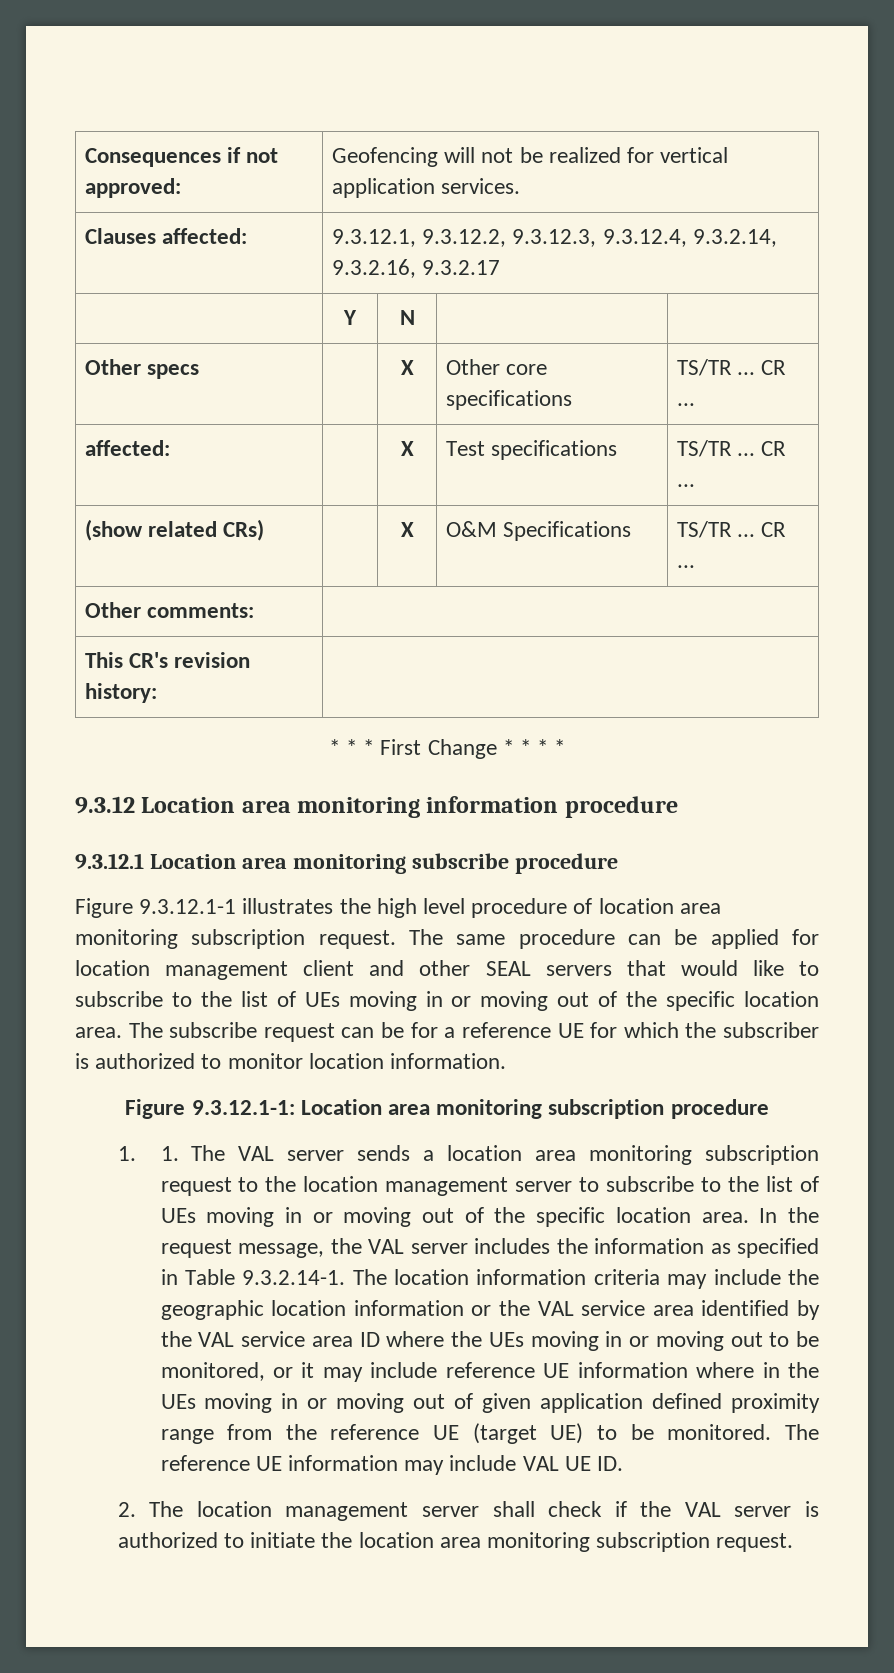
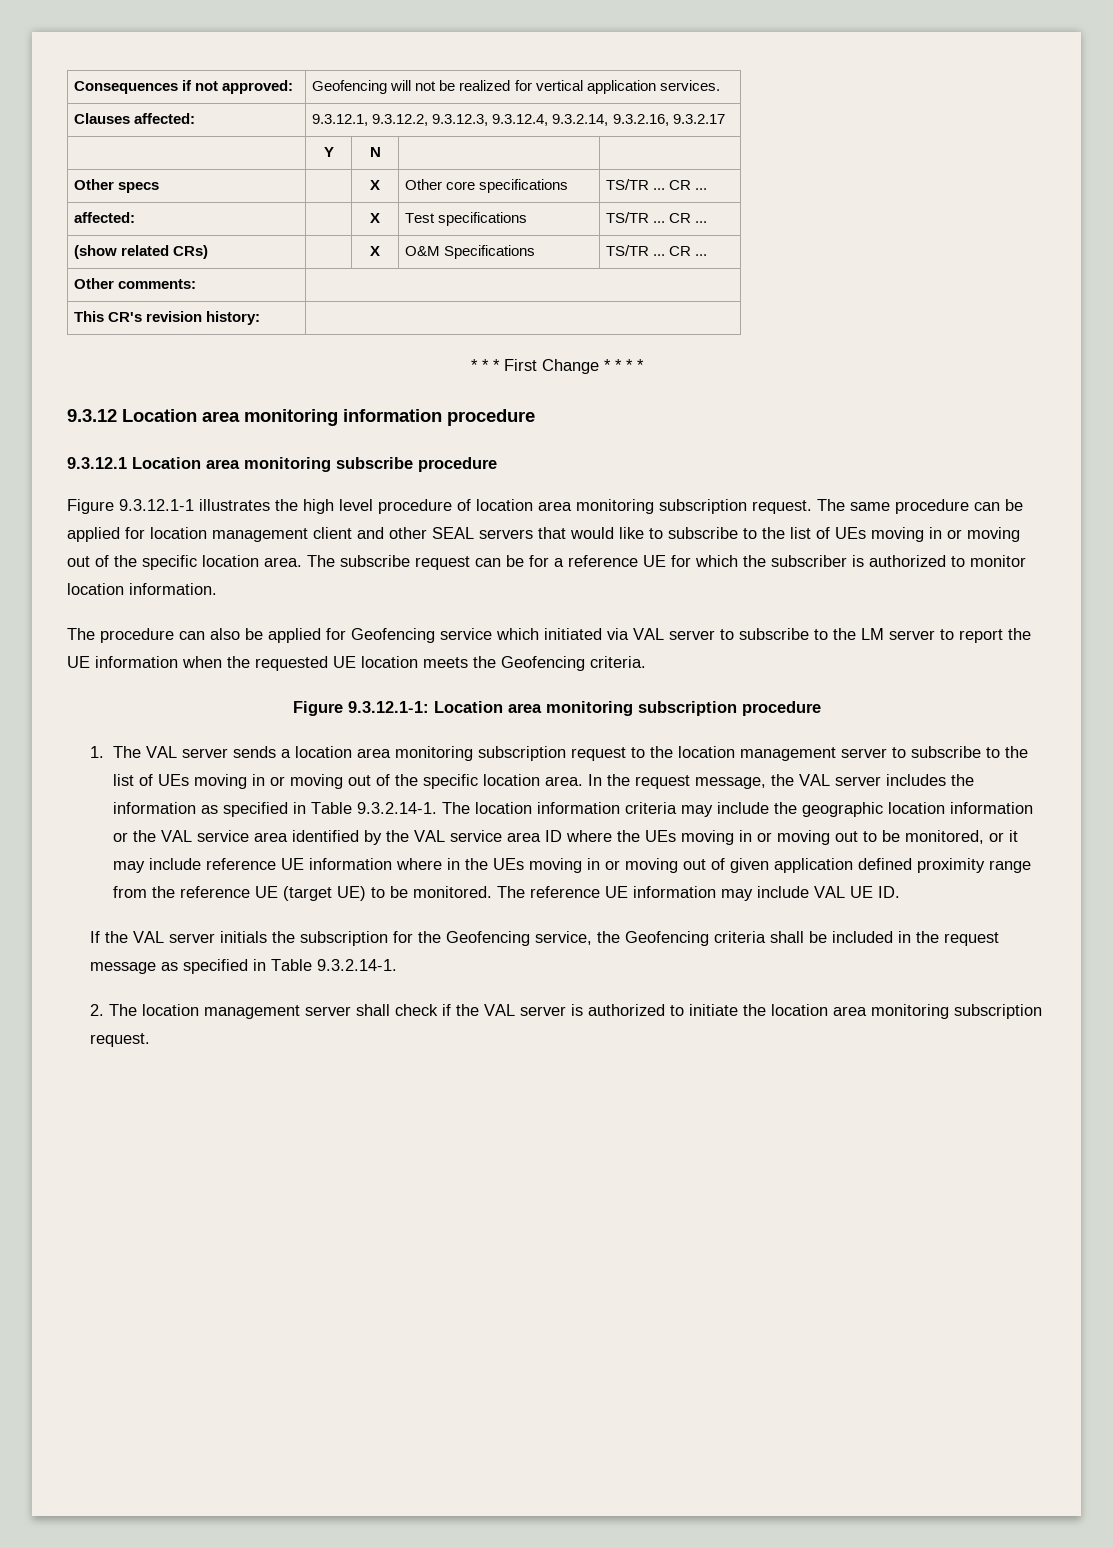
+ The procedure can also be applied for Geofencing service which initiated via VAL server to subscribe to the LM server to report the UE information when the requested UE location meets the Geofencing criteria.
- 1. 1. The VAL server sends a location area monitoring subscription request to the location management server to subscribe to the list of UEs moving in or moving out of the specific location area.
+ 1. The VAL server sends a location area monitoring subscription request to the location management server to subscribe to the list of UEs moving in or moving out of the specific location area.
+ If the VAL server initials the subscription for the Geofencing service, the Geofencing criteria shall be included in the request message as specified in Table 9.3.2.14-1.

